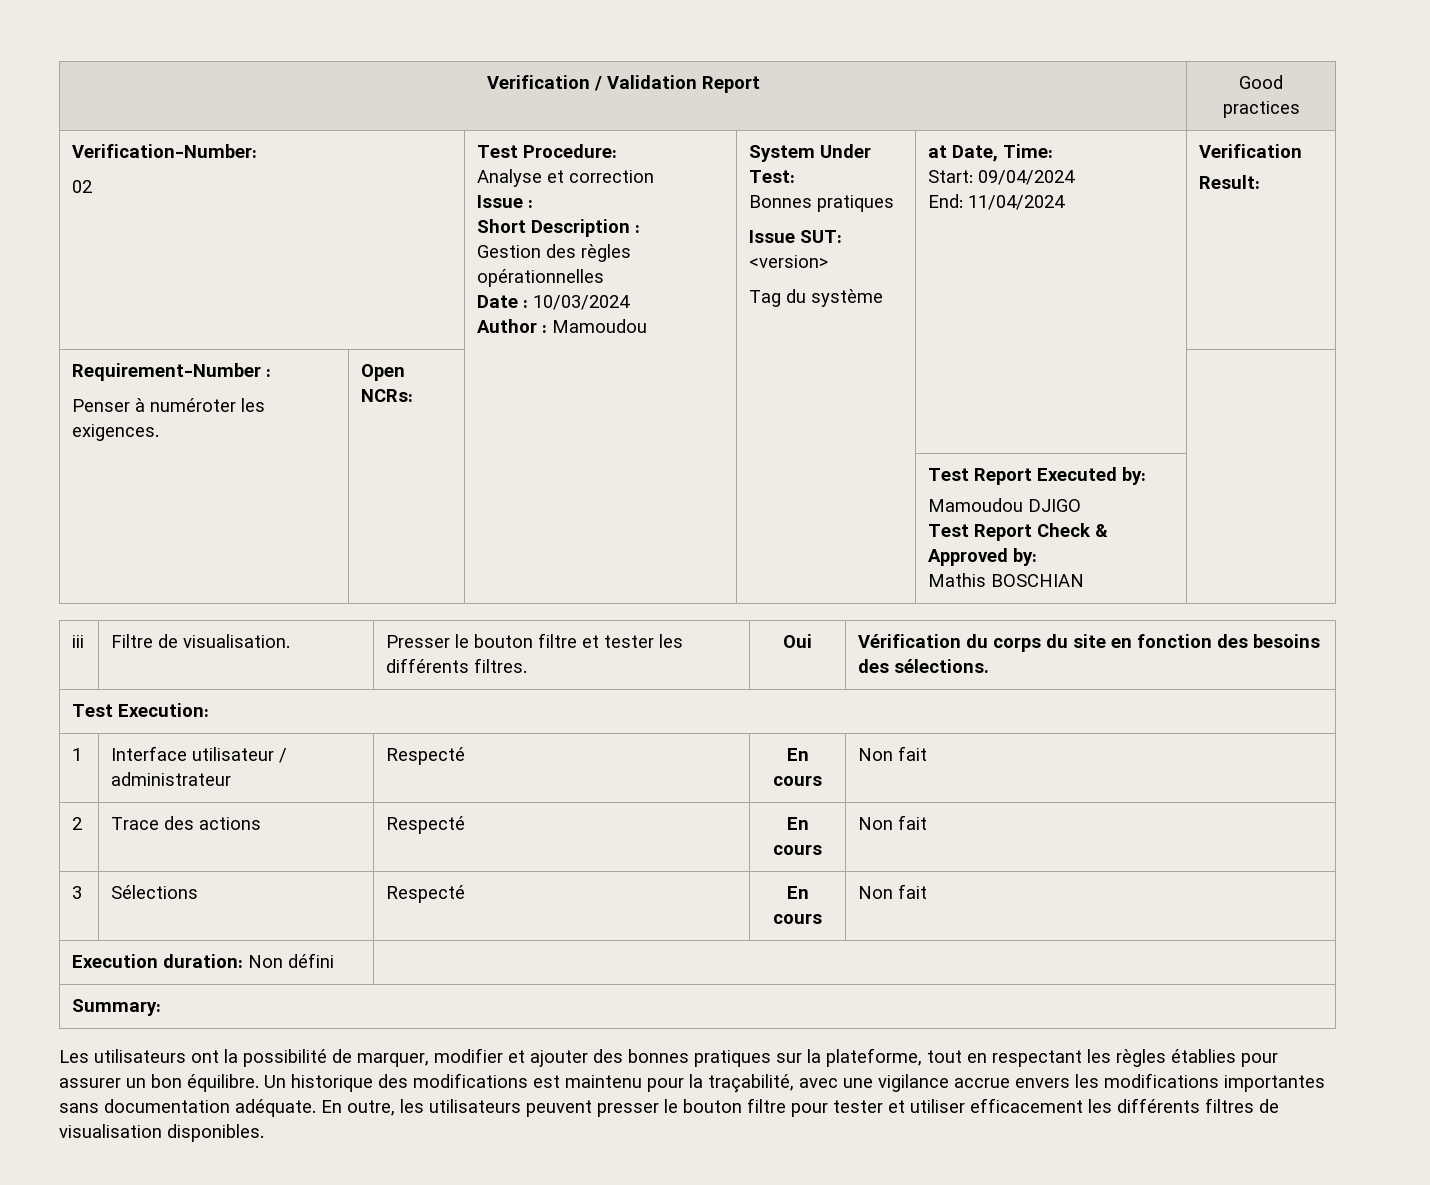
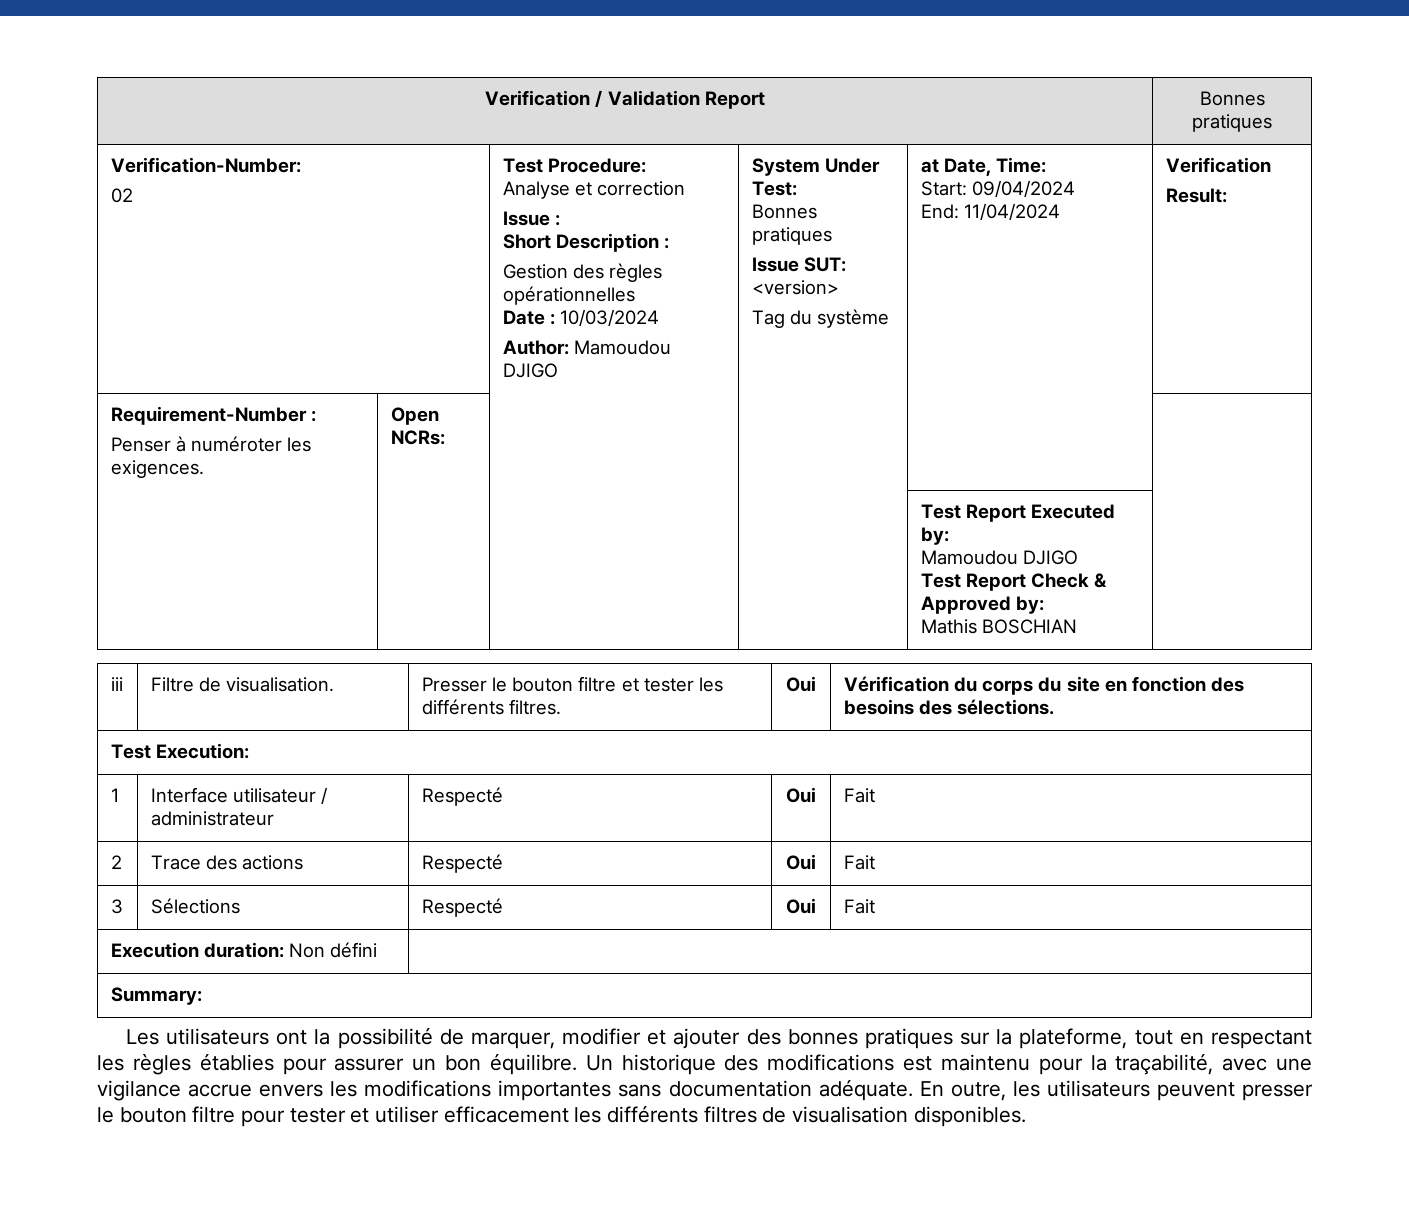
- Verification / Validation Report | Good practices
+ Verification / Validation Report | Bonnes pratiques
- Author : Mamoudou
+ Author: Mamoudou DJIGO
- 1 | Interface utilisateur / administrateur | Respecté | En cours | Non fait
+ 1 | Interface utilisateur / administrateur | Respecté | Oui | Fait
- 2 | Trace des actions | Respecté | En cours | Non fait
+ 2 | Trace des actions | Respecté | Oui | Fait
- 3 | Sélections | Respecté | En cours | Non fait
+ 3 | Sélections | Respecté | Oui | Fait

